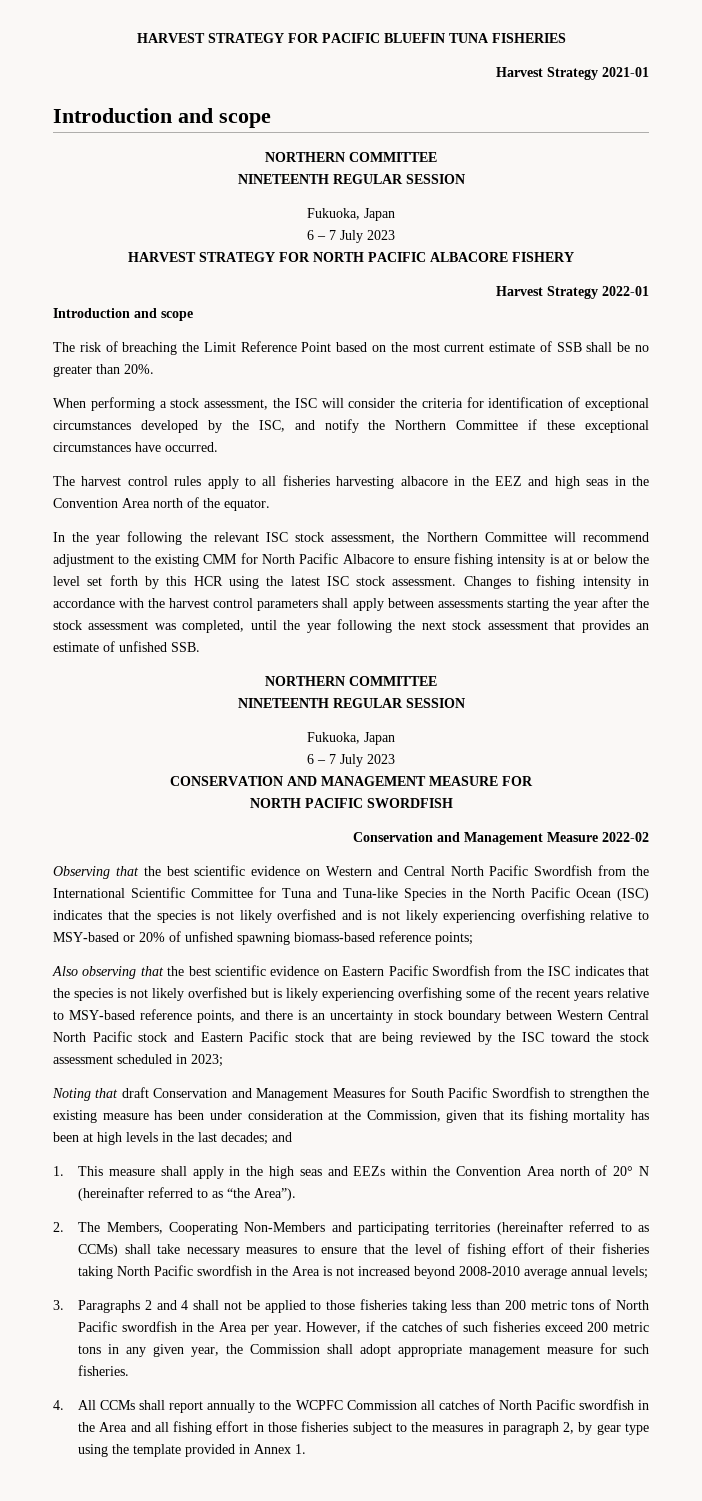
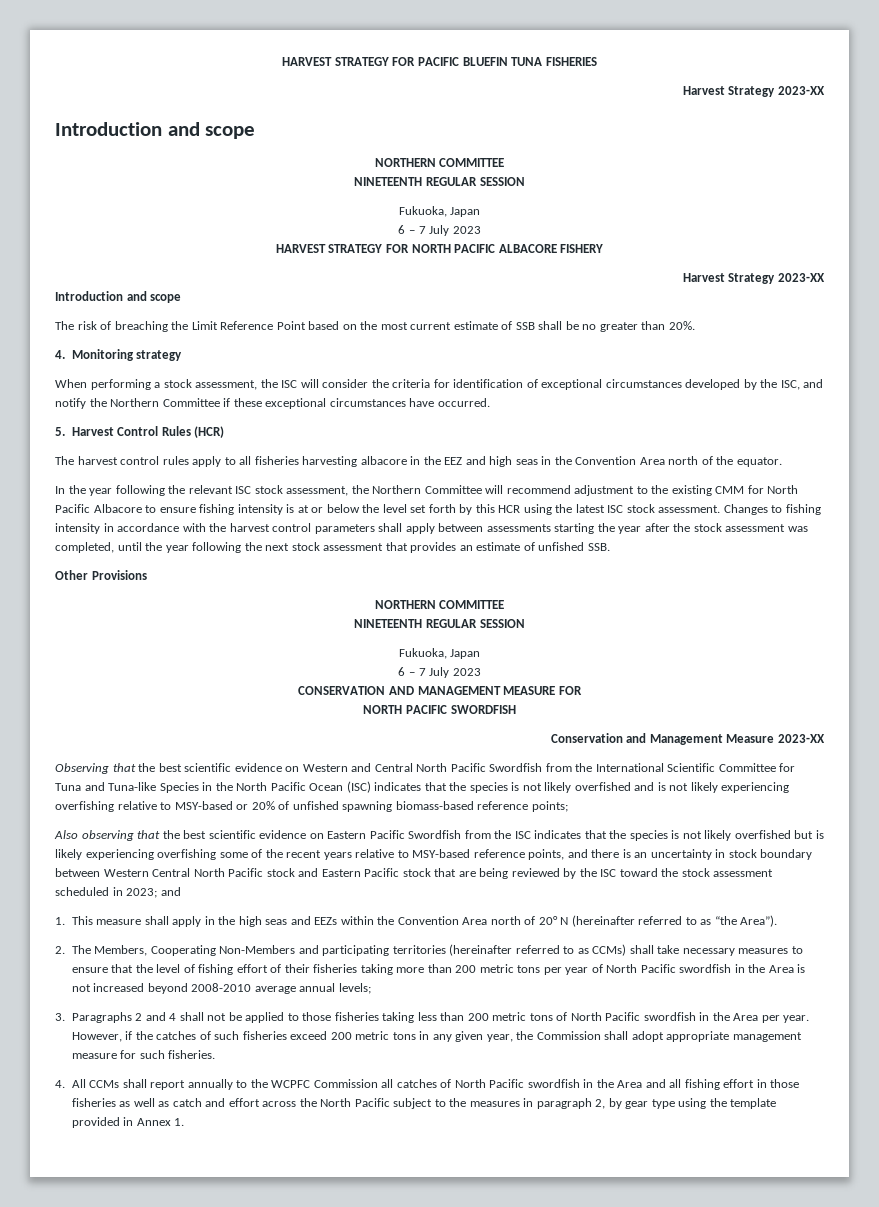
  HARVEST STRATEGY FOR PACIFIC BLUEFIN TUNA FISHERIES
- Harvest Strategy 2021-01
+ Harvest Strategy 2023-XX
  HARVEST STRATEGY FOR NORTH PACIFIC ALBACORE FISHERY
- Harvest Strategy 2022-01
+ Harvest Strategy 2023-XX
+ 4. Monitoring strategy
+ 5. Harvest Control Rules (HCR)
+ Other Provisions
- Conservation and Management Measure 2022-02
+ Conservation and Management Measure 2023-XX
- Also observing that the best scientific evidence on Eastern Pacific Swordfish from the ISC indicates that the species is not likely overfished but is likely experiencing overfishing some of the recent years relative to MSY-based reference points, and there is an uncertainty in stock boundary between Western Central North Pacific stock and Eastern Pacific stock that are being reviewed by the ISC toward the stock assessment scheduled in 2023;
- Noting that draft Conservation and Management Measures for South Pacific Swordfish to strengthen the existing measure has been under consideration at the Commission, given that its fishing mortality has been at high levels in the last decades; and
+ Also observing that the best scientific evidence on Eastern Pacific Swordfish from the ISC indicates that the species is not likely overfished but is likely experiencing overfishing some of the recent years relative to MSY-based reference points, and there is an uncertainty in stock boundary between Western Central North Pacific stock and Eastern Pacific stock that are being reviewed by the ISC toward the stock assessment scheduled in 2023; and
- 2. The Members, Cooperating Non-Members and participating territories (hereinafter referred to as CCMs) shall take necessary measures to ensure that the level of fishing effort of their fisheries taking North Pacific swordfish in the Area is not increased beyond 2008-2010 average annual levels;
+ 2. The Members, Cooperating Non-Members and participating territories (hereinafter referred to as CCMs) shall take necessary measures to ensure that the level of fishing effort of their fisheries taking more than 200 metric tons per year of North Pacific swordfish in the Area is not increased beyond 2008-2010 average annual levels;
- 4. All CCMs shall report annually to the WCPFC Commission all catches of North Pacific swordfish in the Area and all fishing effort in those fisheries subject to the measures in paragraph 2, by gear type using the template provided in Annex 1.
+ 4. All CCMs shall report annually to the WCPFC Commission all catches of North Pacific swordfish in the Area and all fishing effort in those fisheries as well as catch and effort across the North Pacific subject to the measures in paragraph 2, by gear type using the template provided in Annex 1.

